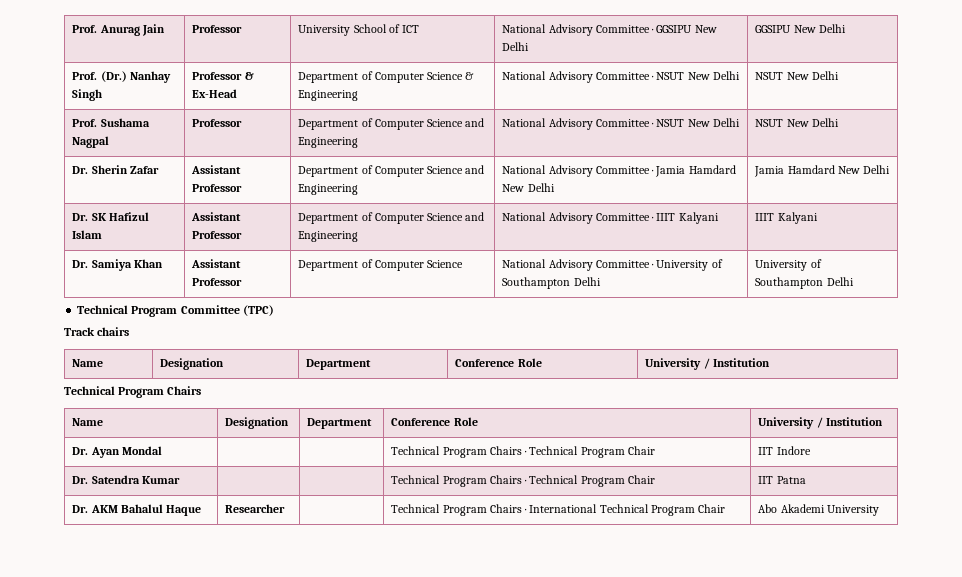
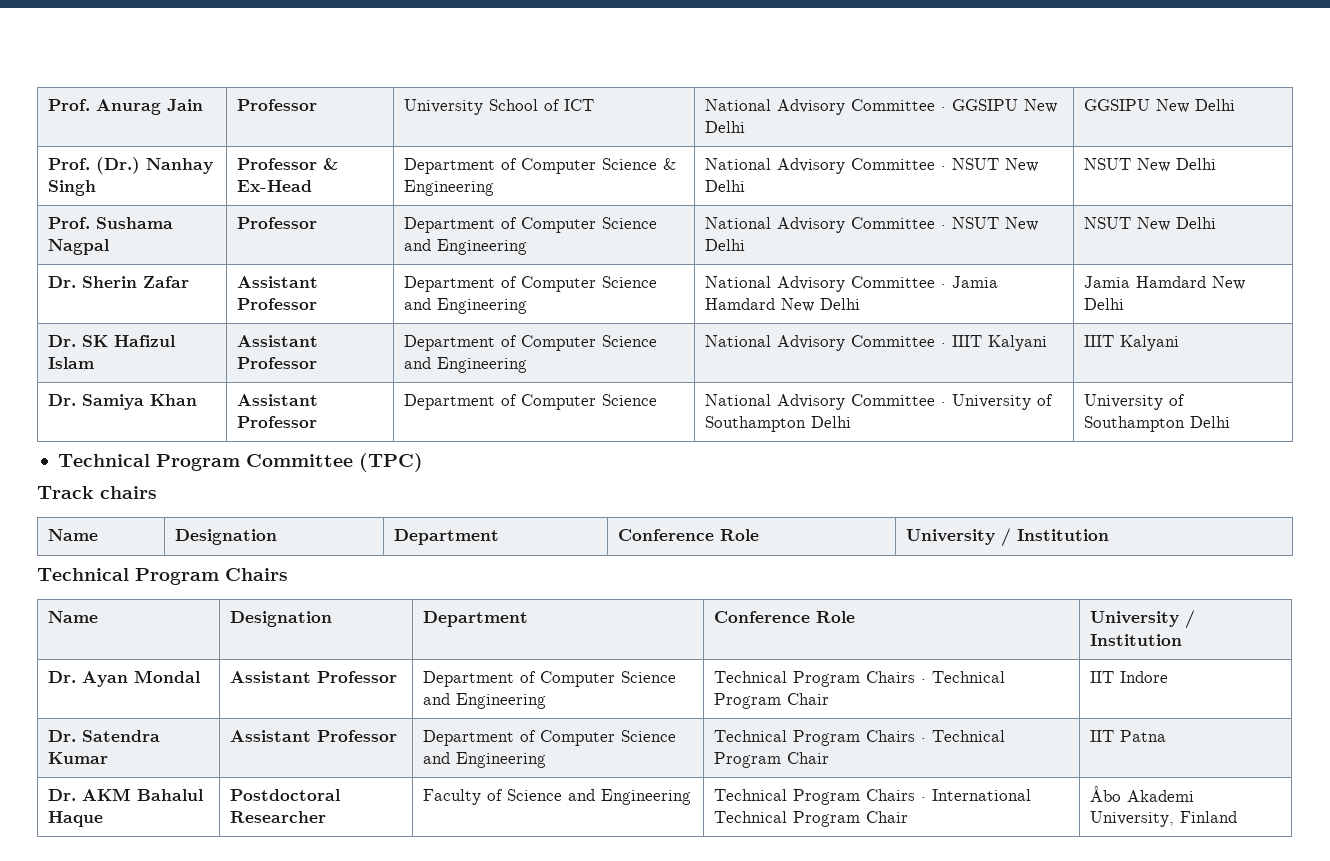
- Dr. Ayan Mondal | | | Technical Program Chairs · Technical Program Chair | IIT Indore
+ Dr. Ayan Mondal | Assistant Professor | Department of Computer Science and Engineering | Technical Program Chairs · Technical Program Chair | IIT Indore
- Dr. Satendra Kumar | | | Technical Program Chairs · Technical Program Chair | IIT Patna
+ Dr. Satendra Kumar | Assistant Professor | Department of Computer Science and Engineering | Technical Program Chairs · Technical Program Chair | IIT Patna
- Dr. AKM Bahalul Haque | Researcher | | Technical Program Chairs · International Technical Program Chair | Abo Akademi University
+ Dr. AKM Bahalul Haque | Postdoctoral Researcher | Faculty of Science and Engineering | Technical Program Chairs · International Technical Program Chair | Åbo Akademi University, Finland

